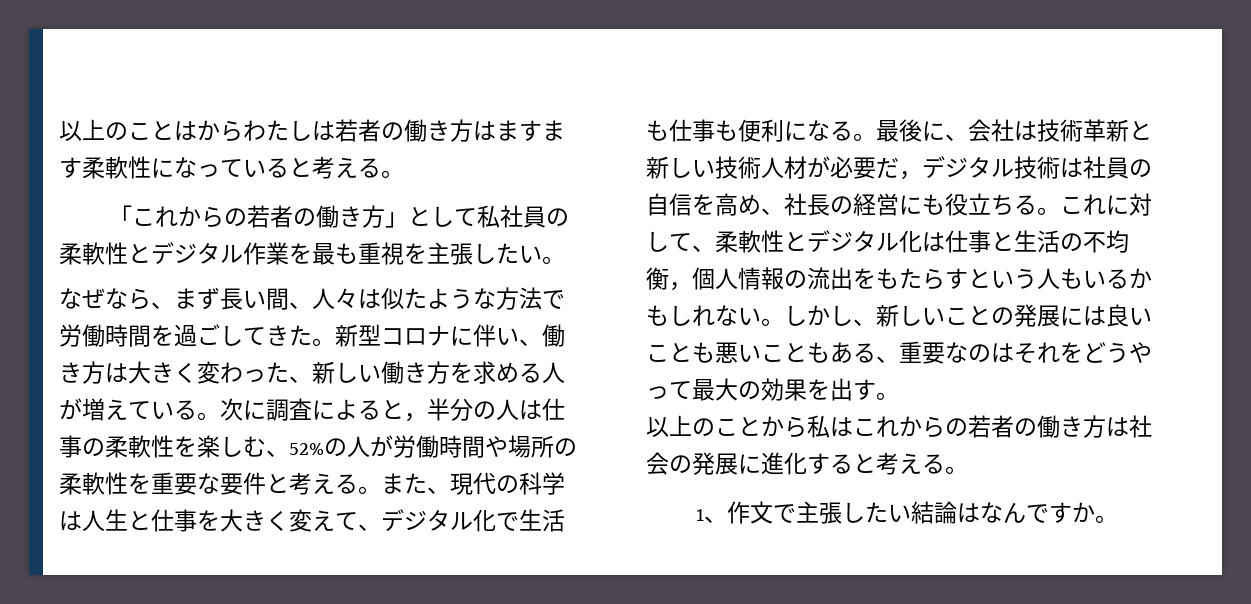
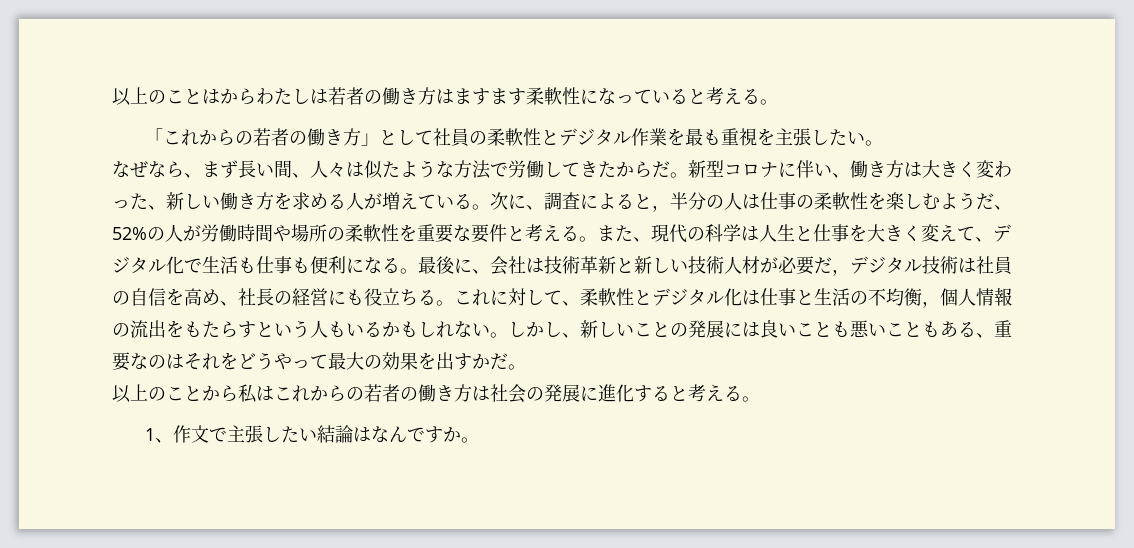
- 「これからの若者の働き方」として私社員の柔軟性とデジタル作業を最も重視を主張したい。
+ 「これからの若者の働き方」として社員の柔軟性とデジタル作業を最も重視を主張したい。
- なぜなら、まず長い間、人々は似たような方法で労働時間を過ごしてきた。
+ なぜなら、まず長い間、人々は似たような方法で労働してきたからだ。
- 次に調査によると，半分の人は仕事の柔軟性を楽しむ、52%の人が労働時間や場所の柔軟性を重要な要件と考える。
+ 次に、調査によると，半分の人は仕事の柔軟性を楽しむようだ、52%の人が労働時間や場所の柔軟性を重要な要件と考える。
- しかし、新しいことの発展には良いことも悪いこともある、重要なのはそれをどうやって最大の効果を出す。
+ しかし、新しいことの発展には良いことも悪いこともある、重要なのはそれをどうやって最大の効果を出すかだ。

